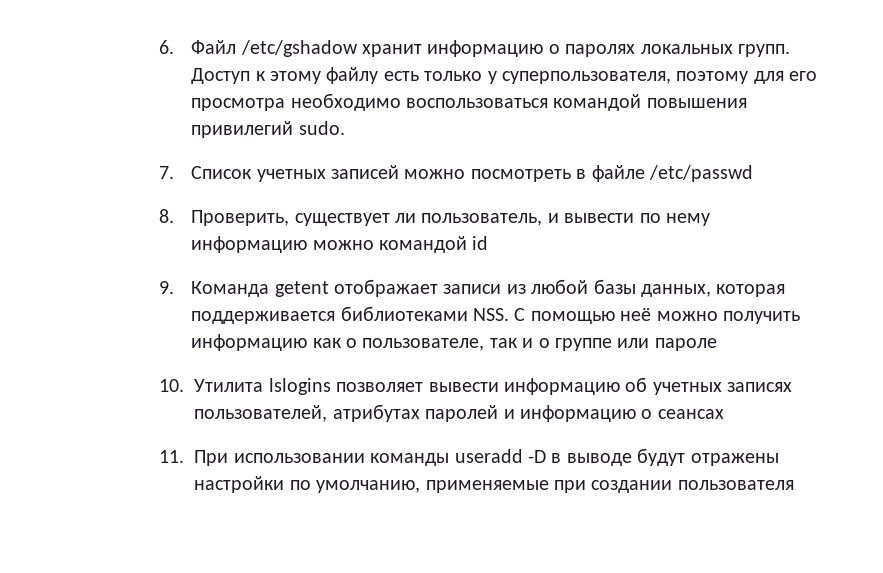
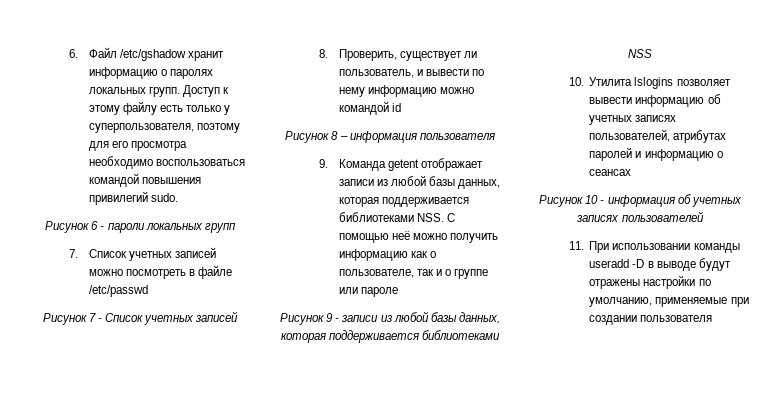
+ Рисунок 6 - пароли локальных групп
+ Рисунок 7 - Список учетных записей
+ Рисунок 8 – информация пользователя
+ Рисунок 9 - записи из любой базы данных, которая поддерживается библиотеками NSS
+ Рисунок 10 - информация об учетных записях пользователей

